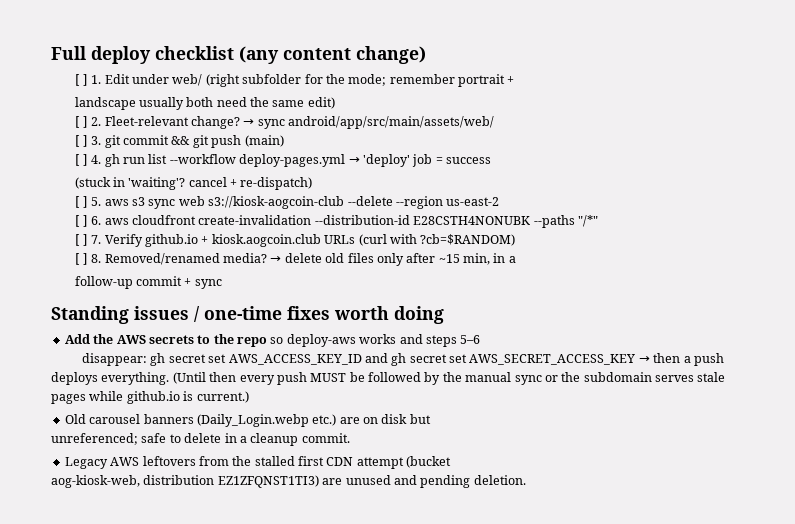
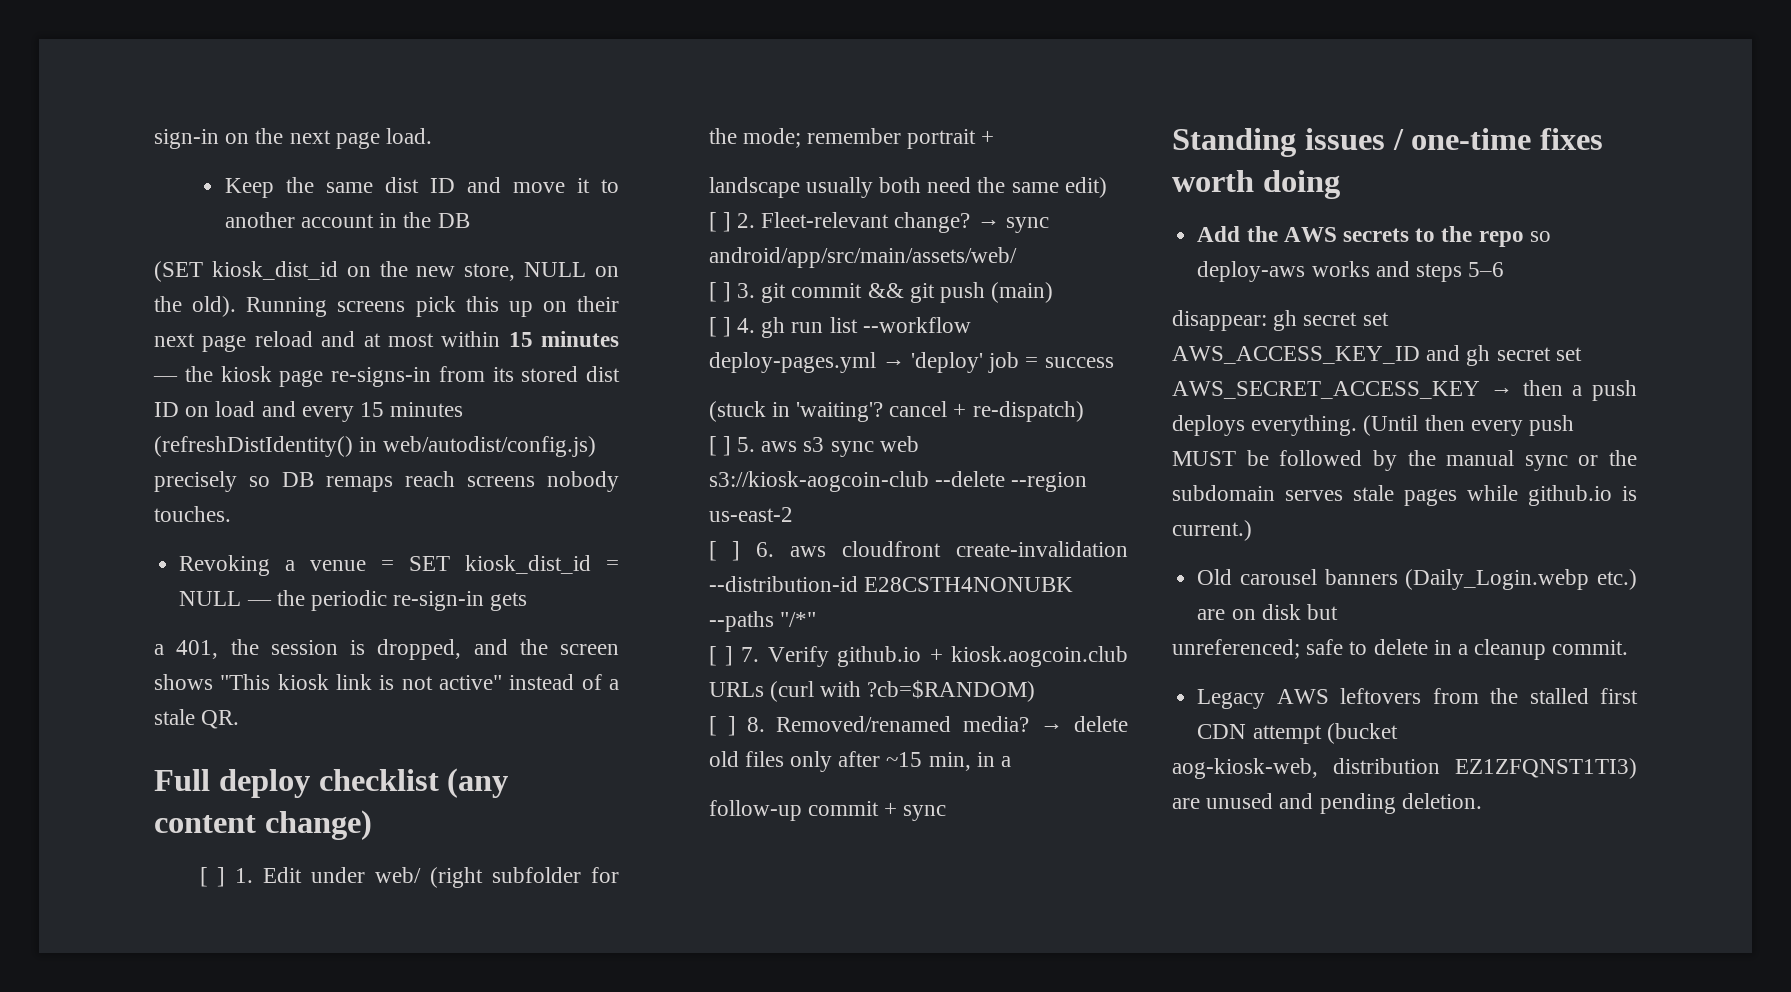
+ sign-in on the next page load.
+ Keep the same dist ID and move it to another account in the DB
+ (SET kiosk_dist_id on the new store, NULL on the old). Running screens pick this up on their next page reload and at most within 15 minutes — the kiosk page re-signs-in from its stored dist ID on load and every 15 minutes (refreshDistIdentity() in web/autodist/config.js) precisely so DB remaps reach screens nobody touches.
+ Revoking a venue = SET kiosk_dist_id = NULL — the periodic re-sign-in gets
+ a 401, the session is dropped, and the screen shows "This kiosk link is not active" instead of a stale QR.

